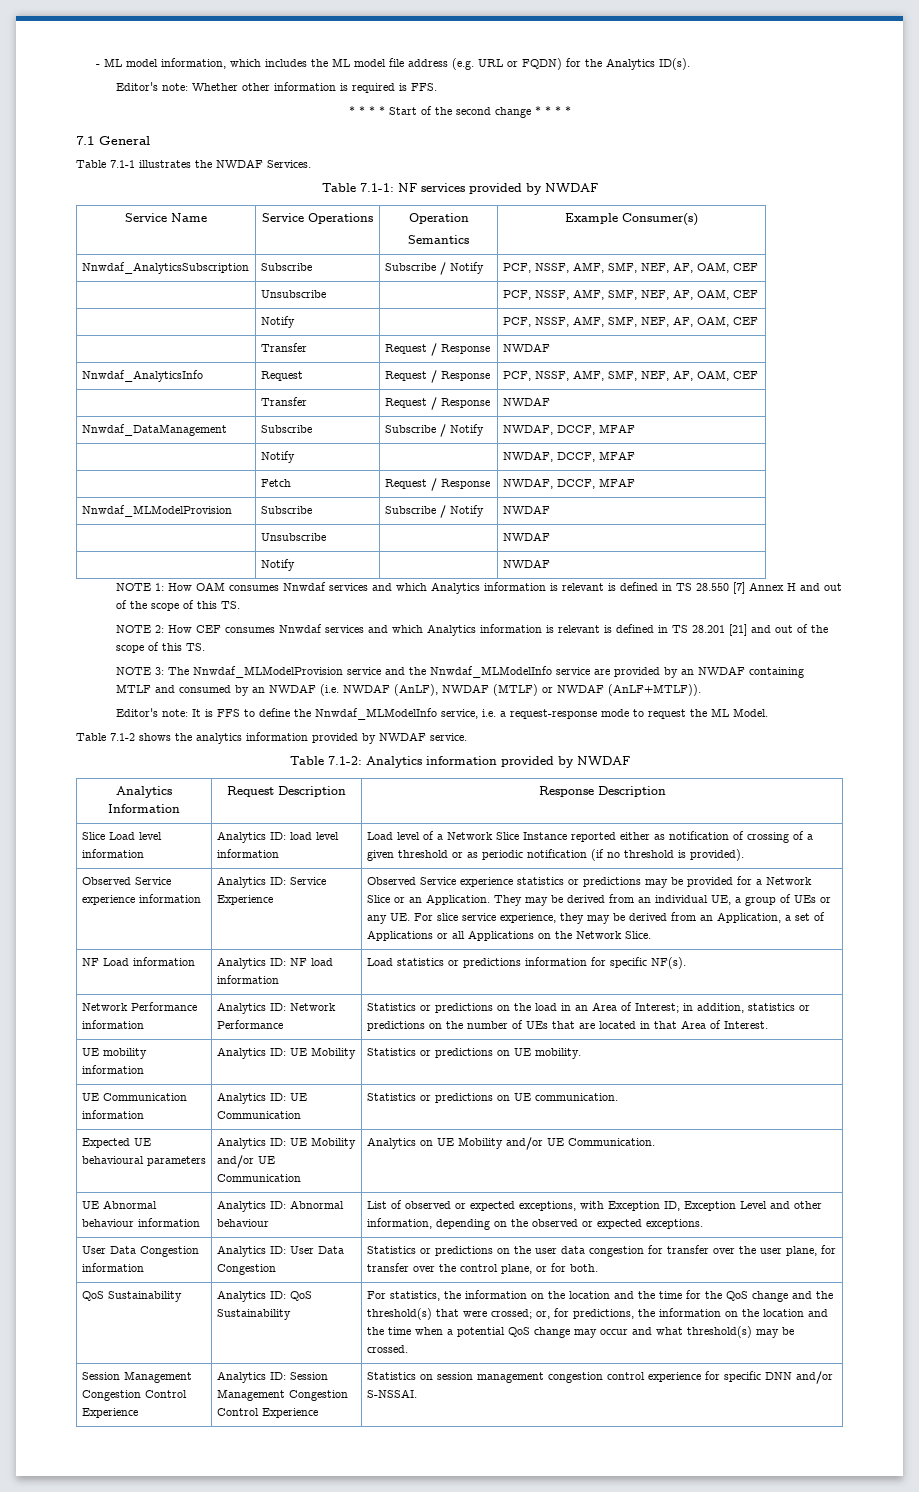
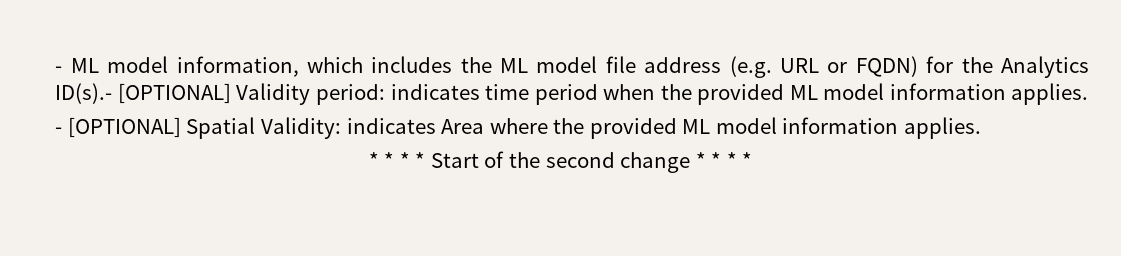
- - ML model information, which includes the ML model file address (e.g. URL or FQDN) for the Analytics ID(s).
- Editor's note: Whether other information is required is FFS.
+ - ML model information, which includes the ML model file address (e.g. URL or FQDN) for the Analytics ID(s).- [OPTIONAL] Validity period: indicates time period when the provided ML model information applies.
+ - [OPTIONAL] Spatial Validity: indicates Area where the provided ML model information applies.
- 7.1 General
- Table 7.1-1 illustrates the NWDAF Services.
- Table 7.1-1: NF services provided by NWDAF
- Service Name | Service Operations | Operation
- Semantics | Example Consumer(s)
- Nnwdaf_AnalyticsSubscription | Subscribe | Subscribe / Notify | PCF, NSSF, AMF, SMF, NEF, AF, OAM, CEF
- | Unsubscribe | | PCF, NSSF, AMF, SMF, NEF, AF, OAM, CEF
- | Notify | | PCF, NSSF, AMF, SMF, NEF, AF, OAM, CEF
- | Transfer | Request / Response | NWDAF
- Nnwdaf_AnalyticsInfo | Request | Request / Response | PCF, NSSF, AMF, SMF, NEF, AF, OAM, CEF
- | Transfer | Request / Response | NWDAF
- Nnwdaf_DataManagement | Subscribe | Subscribe / Notify | NWDAF, DCCF, MFAF
- | Notify | | NWDAF, DCCF, MFAF
- | Fetch | Request / Response | NWDAF, DCCF, MFAF
- Nnwdaf_MLModelProvision | Subscribe | Subscribe / Notify | NWDAF
- | Unsubscribe | | NWDAF
- | Notify | | NWDAF
- NOTE 1: How OAM consumes Nnwdaf services and which Analytics information is relevant is defined in TS 28.550 [7] Annex H and out of the scope of this TS.
- NOTE 2: How CEF consumes Nnwdaf services and which Analytics information is relevant is defined in TS 28.201 [21] and out of the scope of this TS.
- NOTE 3: The Nnwdaf_MLModelProvision service and the Nnwdaf_MLModelInfo service are provided by an NWDAF containing MTLF and consumed by an NWDAF (i.e. NWDAF (AnLF), NWDAF (MTLF) or NWDAF (AnLF+MTLF)).
- Editor's note: It is FFS to define the Nnwdaf_MLModelInfo service, i.e. a request-response mode to request the ML Model.
- Table 7.1-2 shows the analytics information provided by NWDAF service.
- Table 7.1-2: Analytics information provided by NWDAF
- Analytics Information | Request Description | Response Description
- Slice Load level information | Analytics ID: load level information | Load level of a Network Slice Instance reported either as notification of crossing of a given threshold or as periodic notification (if no threshold is provided).
- Observed Service experience information | Analytics ID: Service Experience | Observed Service experience statistics or predictions may be provided for a Network Slice or an Application. They may be derived from an individual UE, a group of UEs or any UE. For slice service experience, they may be derived from an Application, a set of Applications or all Applications on the Network Slice.
- NF Load information | Analytics ID: NF load information | Load statistics or predictions information for specific NF(s).
- Network Performance information | Analytics ID: Network Performance | Statistics or predictions on the load in an Area of Interest; in addition, statistics or predictions on the number of UEs that are located in that Area of Interest.
- UE mobility information | Analytics ID: UE Mobility | Statistics or predictions on UE mobility.
- UE Communication information | Analytics ID: UE Communication | Statistics or predictions on UE communication.
- Expected UE behavioural parameters | Analytics ID: UE Mobility and/or UE Communication | Analytics on UE Mobility and/or UE Communication.
- UE Abnormal behaviour information | Analytics ID: Abnormal behaviour | List of observed or expected exceptions, with Exception ID, Exception Level and other information, depending on the observed or expected exceptions.
- User Data Congestion information | Analytics ID: User Data Congestion | Statistics or predictions on the user data congestion for transfer over the user plane, for transfer over the control plane, or for both.
- QoS Sustainability | Analytics ID: QoS Sustainability | For statistics, the information on the location and the time for the QoS change and the threshold(s) that were crossed; or, for predictions, the information on the location and the time when a potential QoS change may occur and what threshold(s) may be crossed.
- Session Management Congestion Control Experience | Analytics ID: Session Management Congestion Control Experience | Statistics on session management congestion control experience for specific DNN and/or S-NSSAI.

